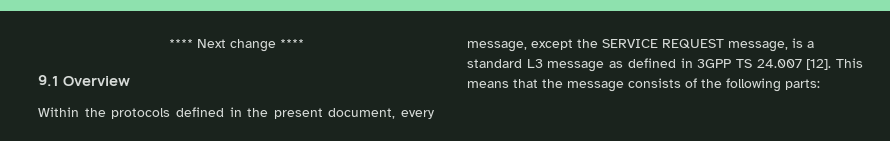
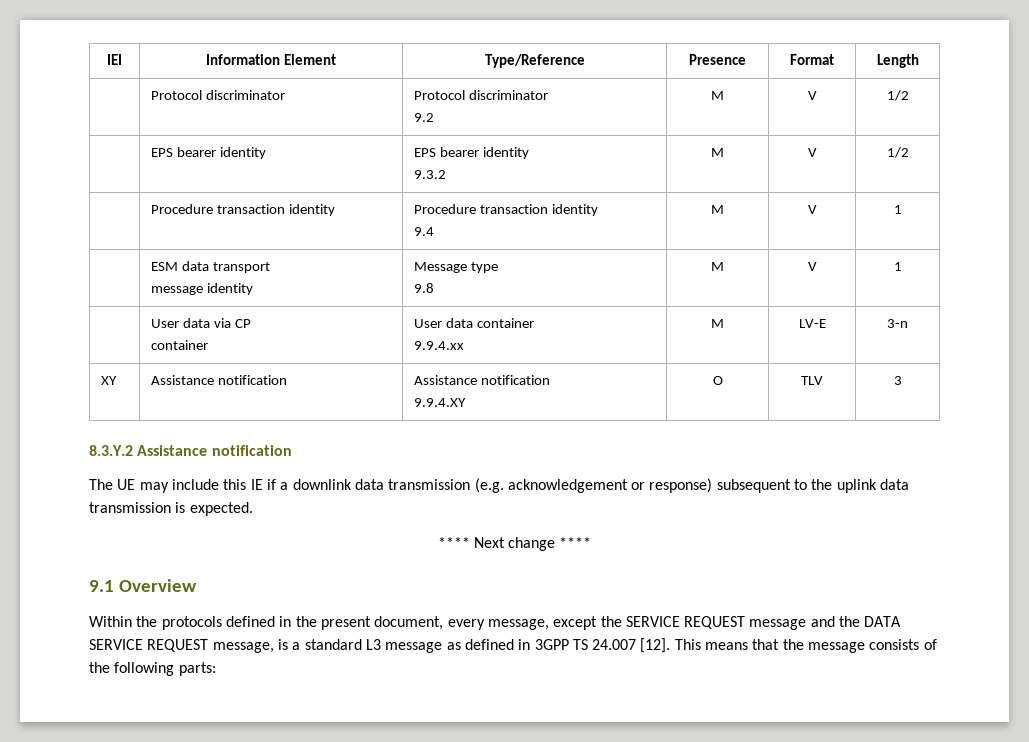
+ IEI | Information Element | Type/Reference | Presence | Format | Length
+ | Protocol discriminator | Protocol discriminator
+ 9.2 | M | V | 1/2
+ | EPS bearer identity | EPS bearer identity
+ 9.3.2 | M | V | 1/2
+ | Procedure transaction identity | Procedure transaction identity
+ 9.4 | M | V | 1
+ | ESM data transport
+ message identity | Message type
+ 9.8 | M | V | 1
+ | User data via CP
+ container | User data container
+ 9.9.4.xx | M | LV-E | 3-n
+ XY | Assistance notification | Assistance notification
+ 9.9.4.XY | O | TLV | 3
+ 8.3.Y.2 Assistance notification
+ The UE may include this IE if a downlink data transmission (e.g. acknowledgement or response) subsequent to the uplink data transmission is expected.
- Within the protocols defined in the present document, every message, except the SERVICE REQUEST message, is a standard L3 message as defined in 3GPP TS 24.007 [12].
+ Within the protocols defined in the present document, every message, except the SERVICE REQUEST message and the DATA SERVICE REQUEST message, is a standard L3 message as defined in 3GPP TS 24.007 [12].

